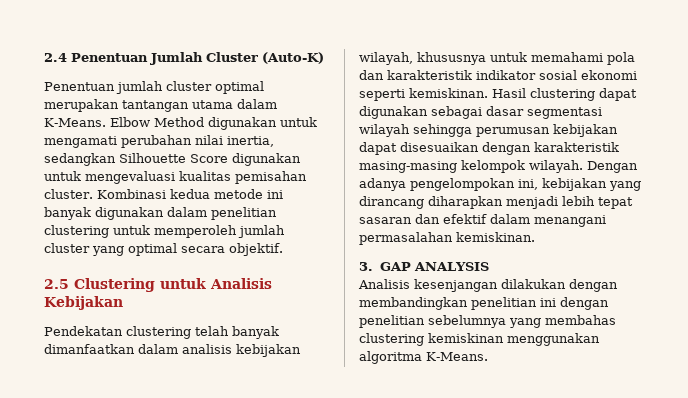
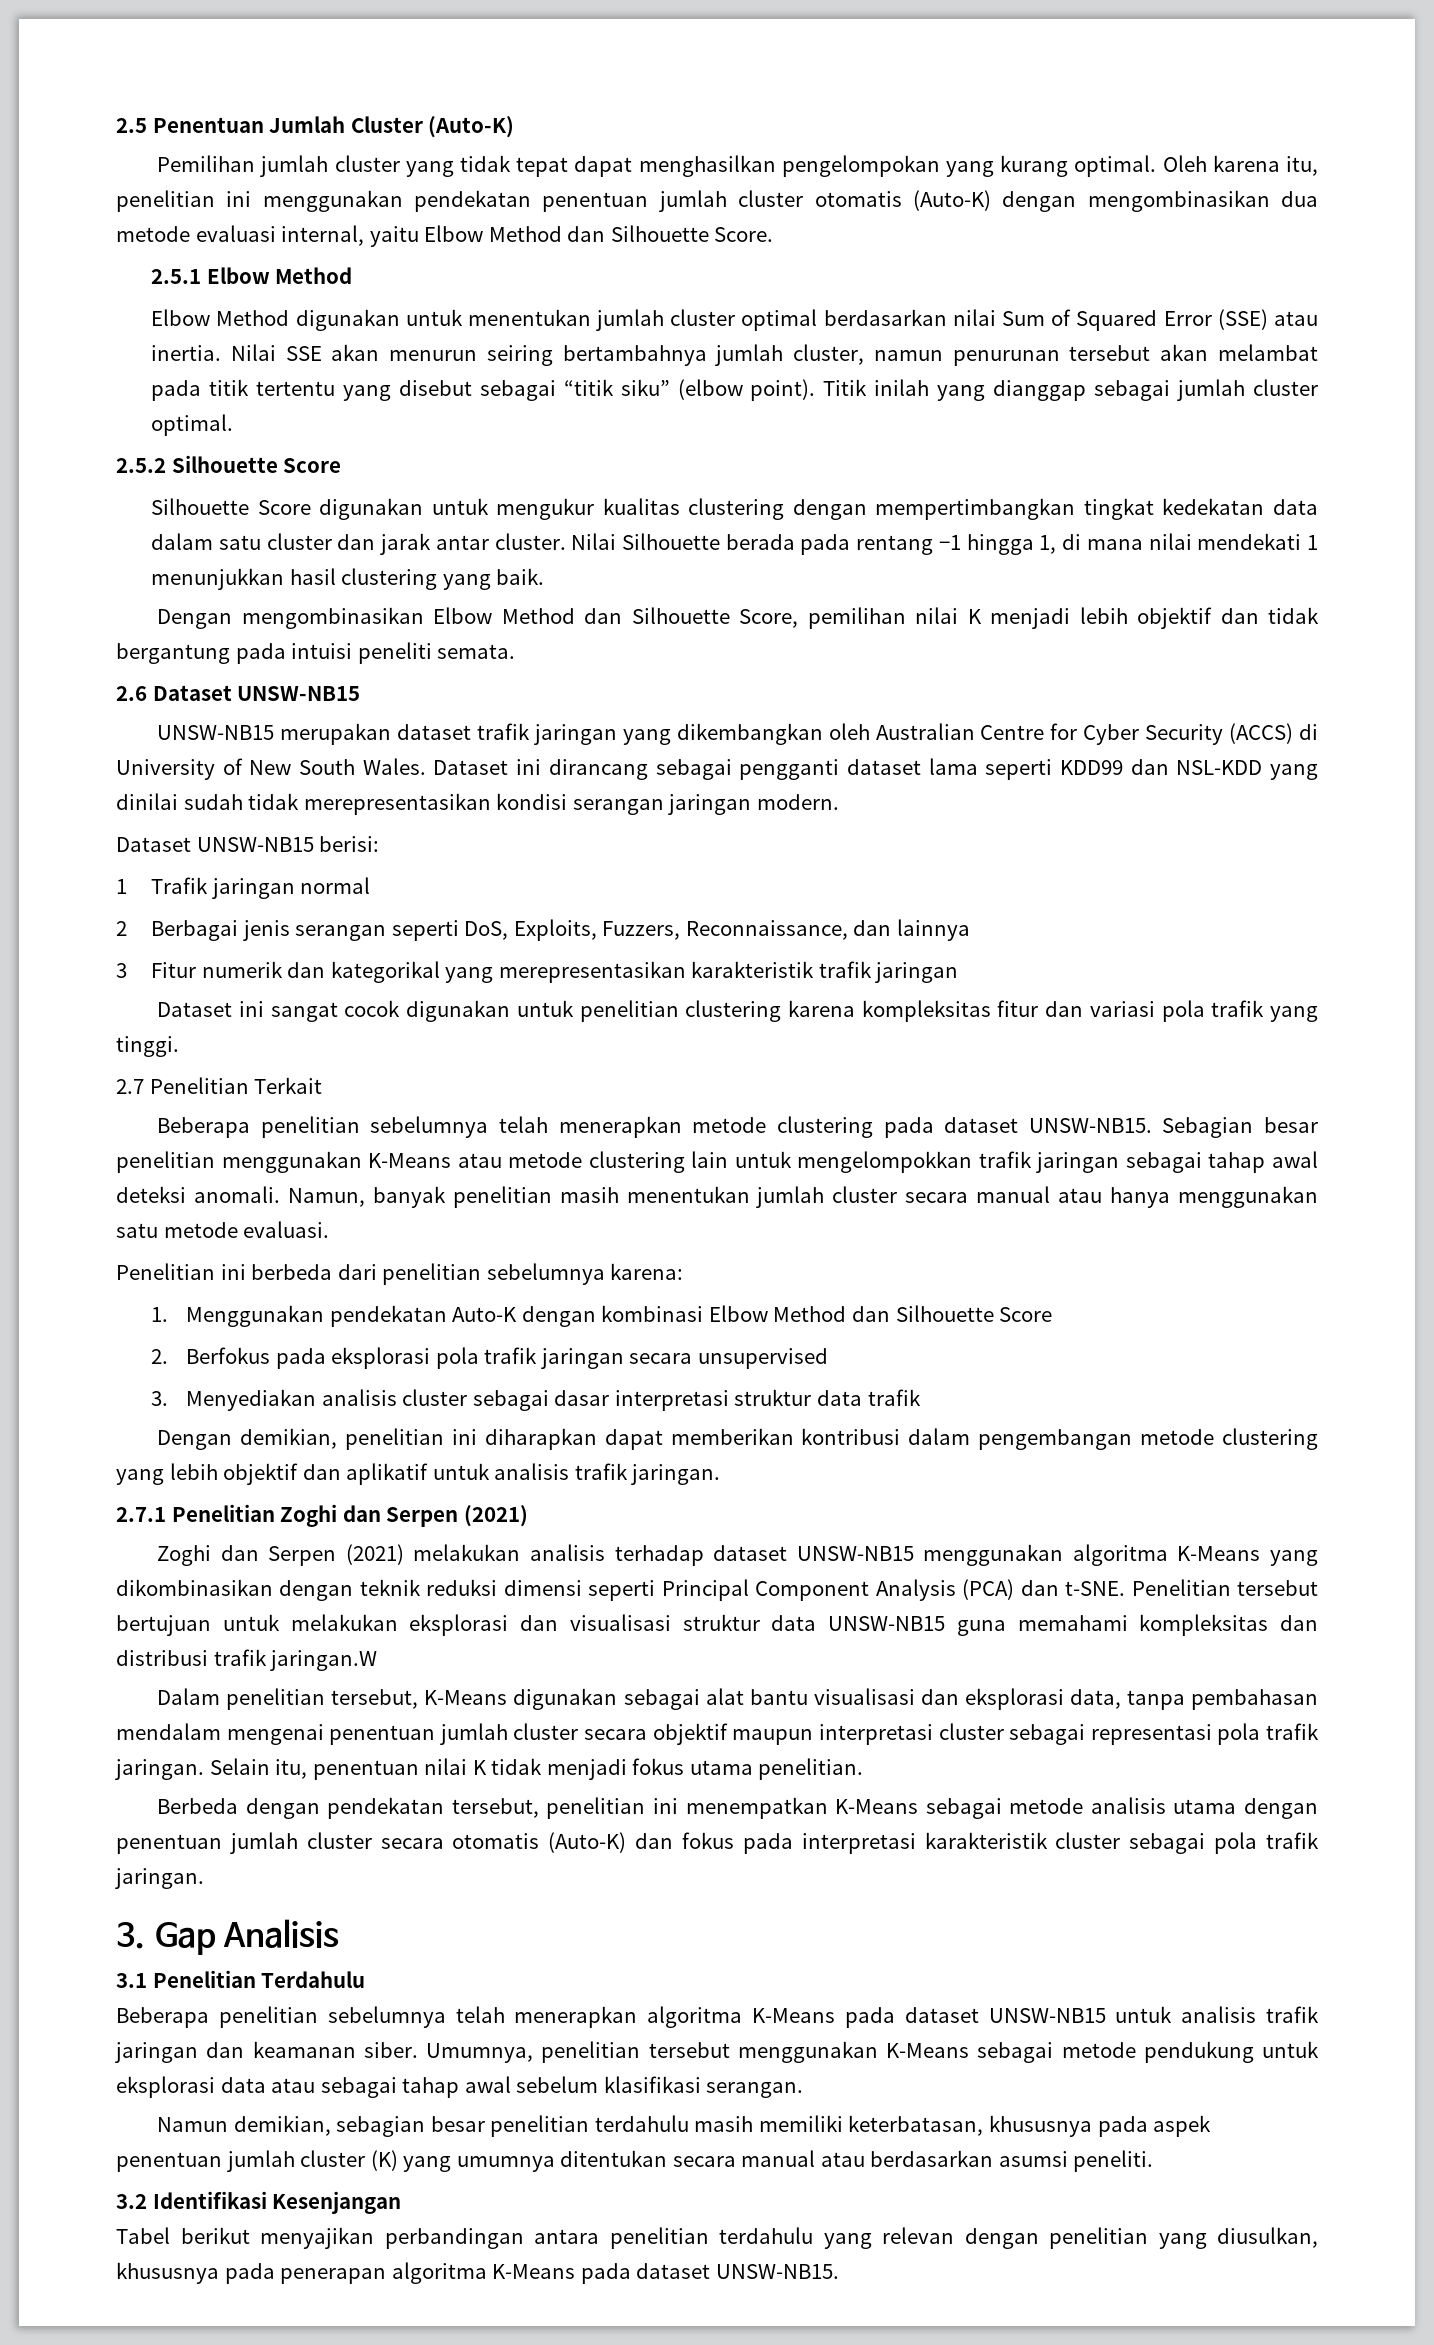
- 2.4 Penentuan Jumlah Cluster (Auto-K)
+ 2.5 Penentuan Jumlah Cluster (Auto-K)
- Penentuan jumlah cluster optimal merupakan tantangan utama dalam K-Means. Elbow Method digunakan untuk mengamati perubahan nilai inertia, sedangkan Silhouette Score digunakan untuk mengevaluasi kualitas pemisahan cluster. Kombinasi kedua metode ini banyak digunakan dalam penelitian clustering untuk memperoleh jumlah cluster yang optimal secara objektif.
- 2.5 Clustering untuk Analisis Kebijakan
- Pendekatan clustering telah banyak dimanfaatkan dalam analisis kebijakan wilayah, khususnya untuk memahami pola dan karakteristik indikator sosial ekonomi seperti kemiskinan. Hasil clustering dapat digunakan sebagai dasar segmentasi wilayah sehingga perumusan kebijakan dapat disesuaikan dengan karakteristik masing-masing kelompok wilayah. Dengan adanya pengelompokan ini, kebijakan yang dirancang diharapkan menjadi lebih tepat sasaran dan efektif dalam menangani permasalahan kemiskinan.
- 3. GAP ANALYSIS
- Analisis kesenjangan dilakukan dengan membandingkan penelitian ini dengan penelitian sebelumnya yang membahas clustering kemiskinan menggunakan algoritma K-Means.
+ Pemilihan jumlah cluster yang tidak tepat dapat menghasilkan pengelompokan yang kurang optimal. Oleh karena itu, penelitian ini menggunakan pendekatan penentuan jumlah cluster otomatis (Auto-K) dengan mengombinasikan dua metode evaluasi internal, yaitu Elbow Method dan Silhouette Score.
+ 2.5.1 Elbow Method
+ Elbow Method digunakan untuk menentukan jumlah cluster optimal berdasarkan nilai Sum of Squared Error (SSE) atau inertia. Nilai SSE akan menurun seiring bertambahnya jumlah cluster, namun penurunan tersebut akan melambat pada titik tertentu yang disebut sebagai “titik siku” (elbow point). Titik inilah yang dianggap sebagai jumlah cluster optimal.
+ 2.5.2 Silhouette Score
+ Silhouette Score digunakan untuk mengukur kualitas clustering dengan mempertimbangkan tingkat kedekatan data dalam satu cluster dan jarak antar cluster. Nilai Silhouette berada pada rentang −1 hingga 1, di mana nilai mendekati 1 menunjukkan hasil clustering yang baik.
+ Dengan mengombinasikan Elbow Method dan Silhouette Score, pemilihan nilai K menjadi lebih objektif dan tidak bergantung pada intuisi peneliti semata.
+ 2.6 Dataset UNSW-NB15
+ UNSW-NB15 merupakan dataset trafik jaringan yang dikembangkan oleh Australian Centre for Cyber Security (ACCS) di University of New South Wales. Dataset ini dirancang sebagai pengganti dataset lama seperti KDD99 dan NSL-KDD yang dinilai sudah tidak merepresentasikan kondisi serangan jaringan modern.
+ Dataset UNSW-NB15 berisi:
+ 1 Trafik jaringan normal
+ 2 Berbagai jenis serangan seperti DoS, Exploits, Fuzzers, Reconnaissance, dan lainnya
+ 3 Fitur numerik dan kategorikal yang merepresentasikan karakteristik trafik jaringan
+ Dataset ini sangat cocok digunakan untuk penelitian clustering karena kompleksitas fitur dan variasi pola trafik yang tinggi.
+ 2.7 Penelitian Terkait
+ Beberapa penelitian sebelumnya telah menerapkan metode clustering pada dataset UNSW-NB15. Sebagian besar penelitian menggunakan K-Means atau metode clustering lain untuk mengelompokkan trafik jaringan sebagai tahap awal deteksi anomali. Namun, banyak penelitian masih menentukan jumlah cluster secara manual atau hanya menggunakan satu metode evaluasi.
+ Penelitian ini berbeda dari penelitian sebelumnya karena:
+ 1. Menggunakan pendekatan Auto-K dengan kombinasi Elbow Method dan Silhouette Score
+ 2. Berfokus pada eksplorasi pola trafik jaringan secara unsupervised
+ 3. Menyediakan analisis cluster sebagai dasar interpretasi struktur data trafik
+ Dengan demikian, penelitian ini diharapkan dapat memberikan kontribusi dalam pengembangan metode clustering yang lebih objektif dan aplikatif untuk analisis trafik jaringan.
+ 2.7.1 Penelitian Zoghi dan Serpen (2021)
+ Zoghi dan Serpen (2021) melakukan analisis terhadap dataset UNSW-NB15 menggunakan algoritma K-Means yang dikombinasikan dengan teknik reduksi dimensi seperti Principal Component Analysis (PCA) dan t-SNE. Penelitian tersebut bertujuan untuk melakukan eksplorasi dan visualisasi struktur data UNSW-NB15 guna memahami kompleksitas dan distribusi trafik jaringan.W
+ Dalam penelitian tersebut, K-Means digunakan sebagai alat bantu visualisasi dan eksplorasi data, tanpa pembahasan mendalam mengenai penentuan jumlah cluster secara objektif maupun interpretasi cluster sebagai representasi pola trafik jaringan. Selain itu, penentuan nilai K tidak menjadi fokus utama penelitian.
+ Berbeda dengan pendekatan tersebut, penelitian ini menempatkan K-Means sebagai metode analisis utama dengan penentuan jumlah cluster secara otomatis (Auto-K) dan fokus pada interpretasi karakteristik cluster sebagai pola trafik jaringan.
+ 3. Gap Analisis
+ 3.1 Penelitian Terdahulu
+ Beberapa penelitian sebelumnya telah menerapkan algoritma K-Means pada dataset UNSW-NB15 untuk analisis trafik jaringan dan keamanan siber. Umumnya, penelitian tersebut menggunakan K-Means sebagai metode pendukung untuk eksplorasi data atau sebagai tahap awal sebelum klasifikasi serangan.
+ Namun demikian, sebagian besar penelitian terdahulu masih memiliki keterbatasan, khususnya pada aspek penentuan jumlah cluster (K) yang umumnya ditentukan secara manual atau berdasarkan asumsi peneliti.
+ 3.2 Identifikasi Kesenjangan
+ Tabel berikut menyajikan perbandingan antara penelitian terdahulu yang relevan dengan penelitian yang diusulkan, khususnya pada penerapan algoritma K-Means pada dataset UNSW-NB15.

